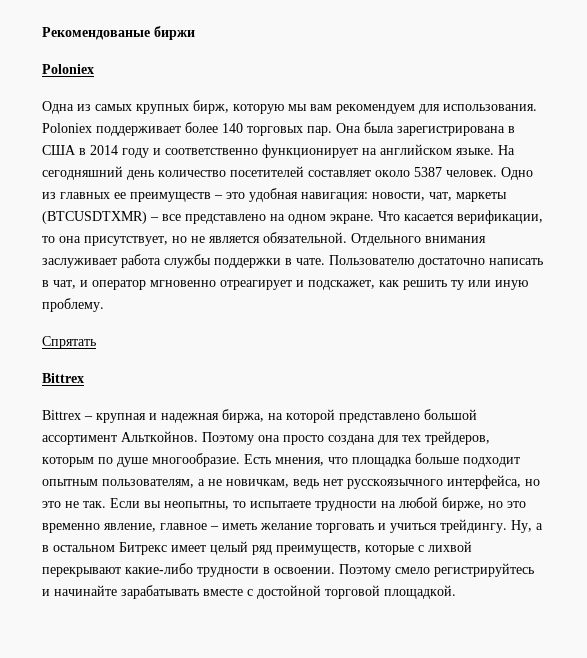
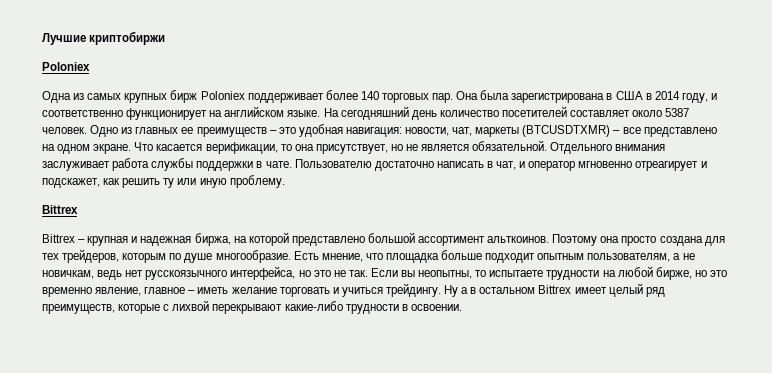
- Рекомендованые биржи
+ Лучшие криптобиржи
- Одна из самых крупных бирж, которую мы вам рекомендуем для использования. Poloniex поддерживает более 140 торговых пар.
+ Одна из самых крупных бирж Poloniex поддерживает более 140 торговых пар.
- Она была зарегистрирована в США в 2014 году и соответственно функционирует на английском языке.
+ Она была зарегистрирована в США в 2014 году, и соответственно функционирует на английском языке.
- Спрятать
- Bittrex – крупная и надежная биржа, на которой представлено большой ассортимент Альткойнов.
+ Bittrex – крупная и надежная биржа, на которой представлено большой ассортимент альткоинов.
- Есть мнения, что площадка больше подходит опытным пользователям, а не новичкам, ведь нет русскоязычного интерфейса, но это не так.
+ Есть мнение, что площадка больше подходит опытным пользователям, а не новичкам, ведь нет русскоязычного интерфейса, но это не так.
- Ну, а в остальном Битрекс имеет целый ряд преимуществ, которые с лихвой перекрывают какие-либо трудности в освоении. Поэтому смело регистрируйтесь и начинайте зарабатывать вместе с достойной торговой площадкой.
+ Ну а в остальном Bittrex имеет целый ряд преимуществ, которые с лихвой перекрывают какие-либо трудности в освоении.

